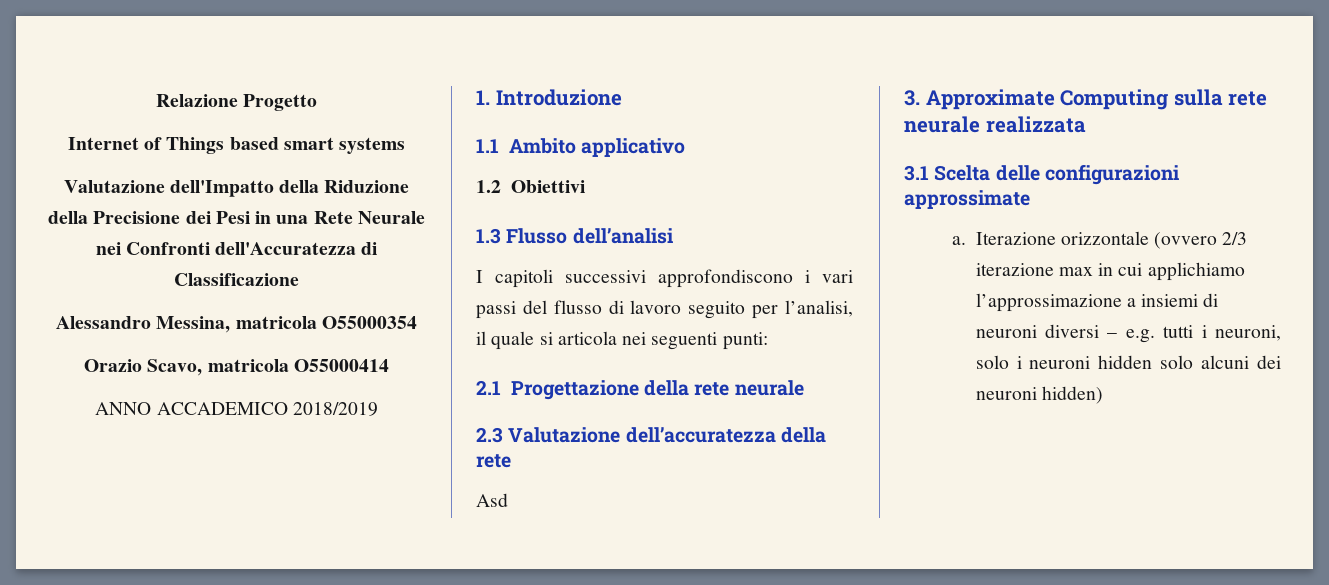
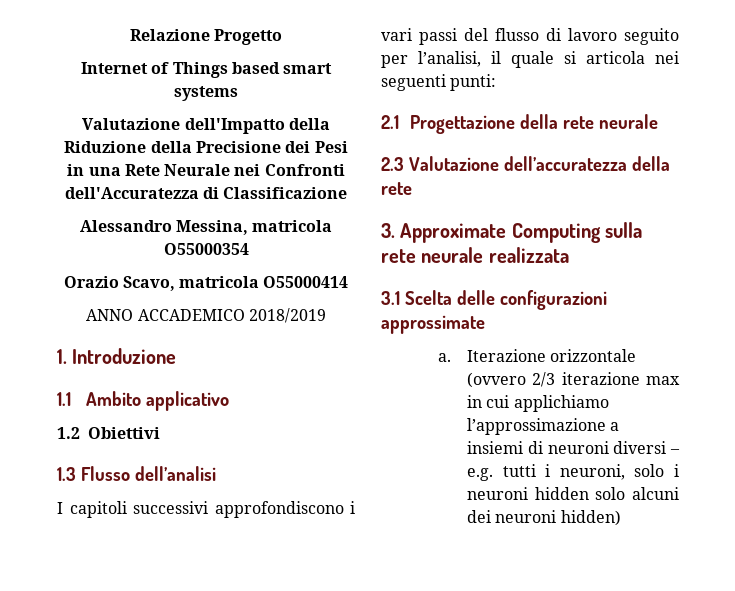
- Asd

